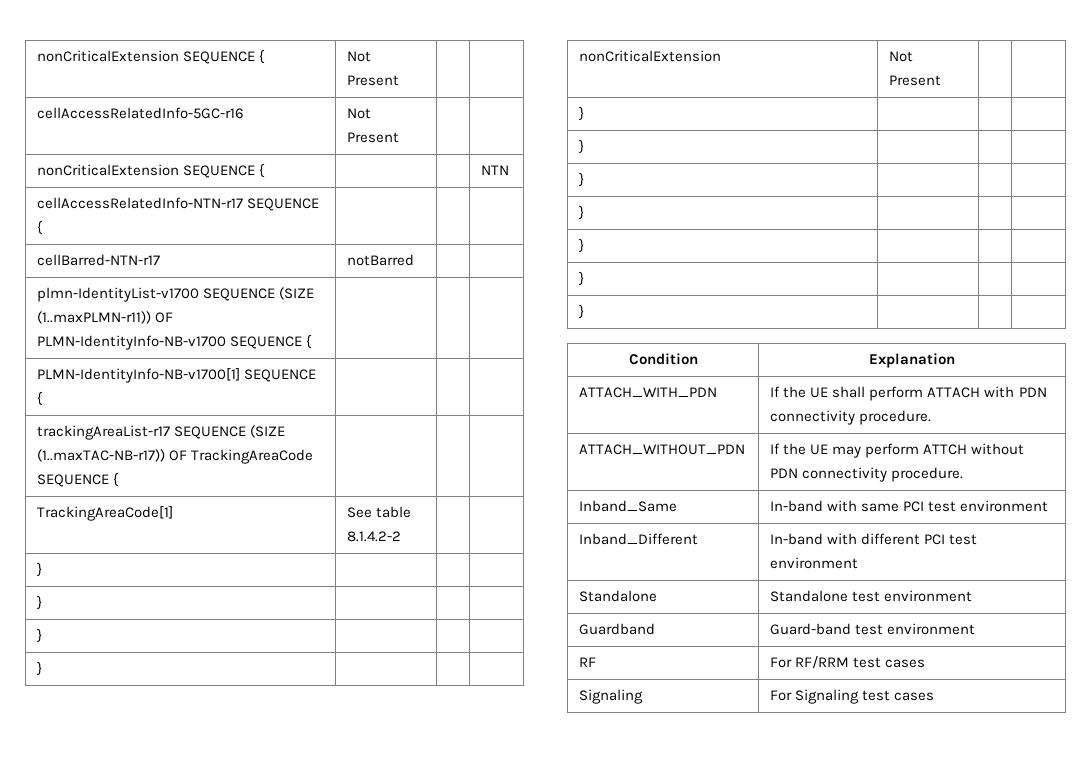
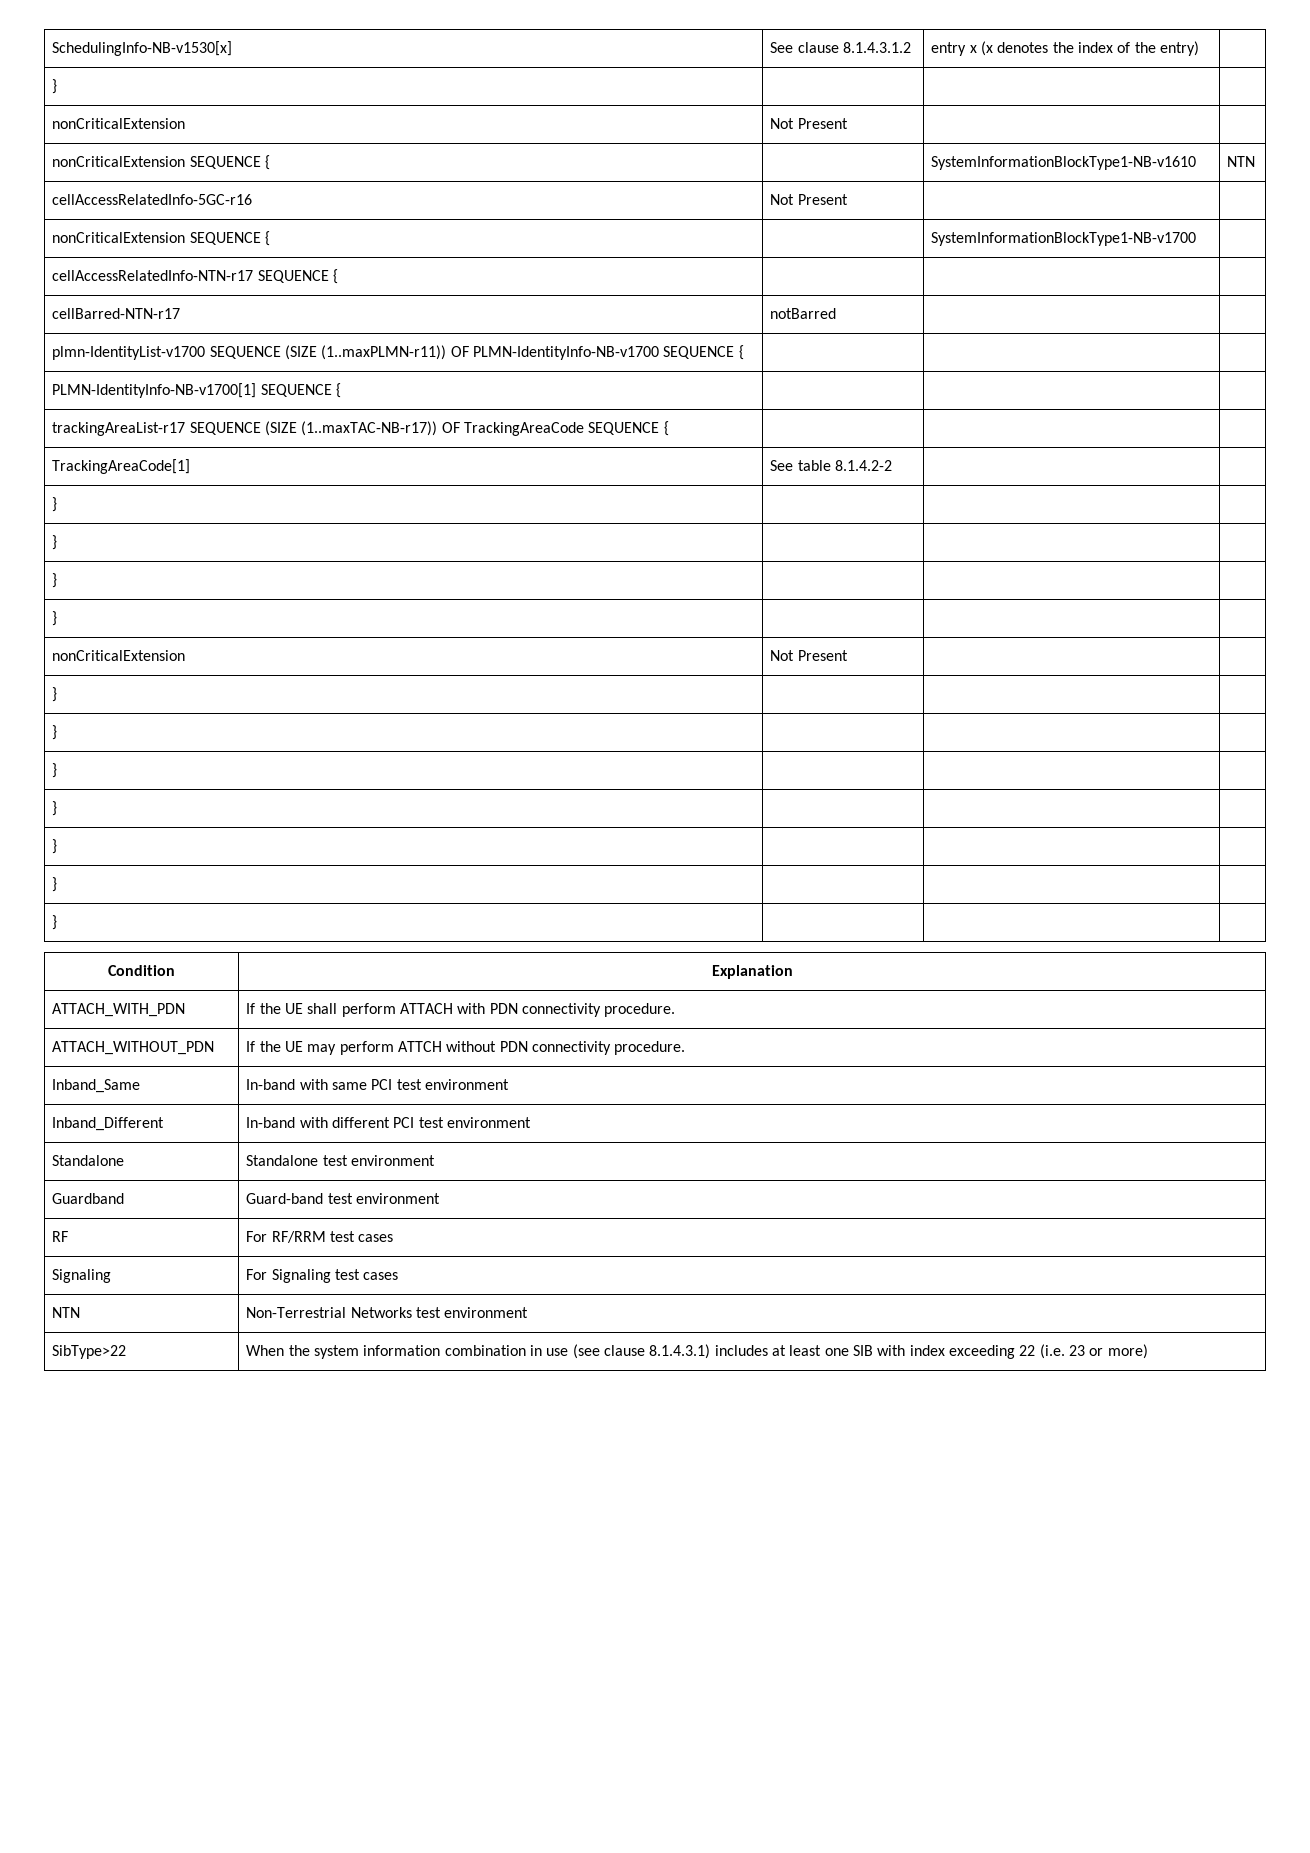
- nonCriticalExtension SEQUENCE { | Not Present | |
+ SchedulingInfo-NB-v1530[x] | See clause 8.1.4.3.1.2 | entry x (x denotes the index of the entry) |
+ } | | |
+ nonCriticalExtension | Not Present | |
+ nonCriticalExtension SEQUENCE { | | SystemInformationBlockType1-NB-v1610 | NTN
- nonCriticalExtension SEQUENCE { | | | NTN
+ nonCriticalExtension SEQUENCE { | | SystemInformationBlockType1-NB-v1700 |
+ NTN | Non-Terrestrial Networks test environment
+ SibType>22 | When the system information combination in use (see clause 8.1.4.3.1) includes at least one SIB with index exceeding 22 (i.e. 23 or more)

